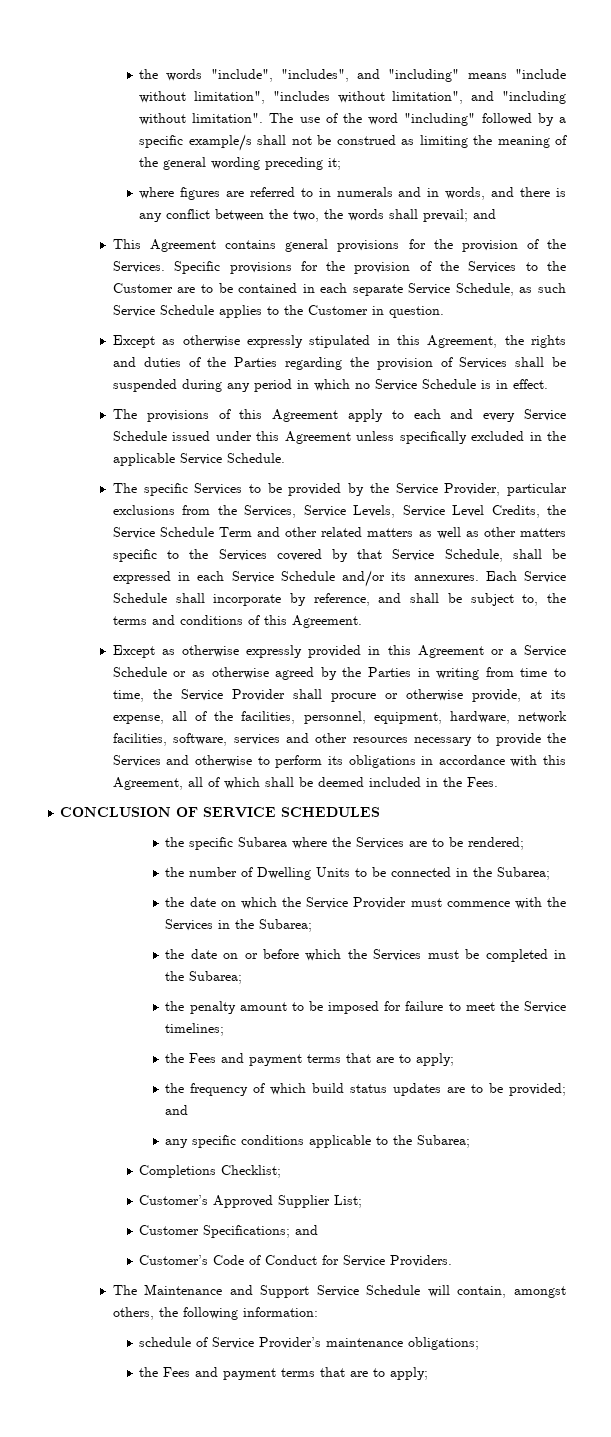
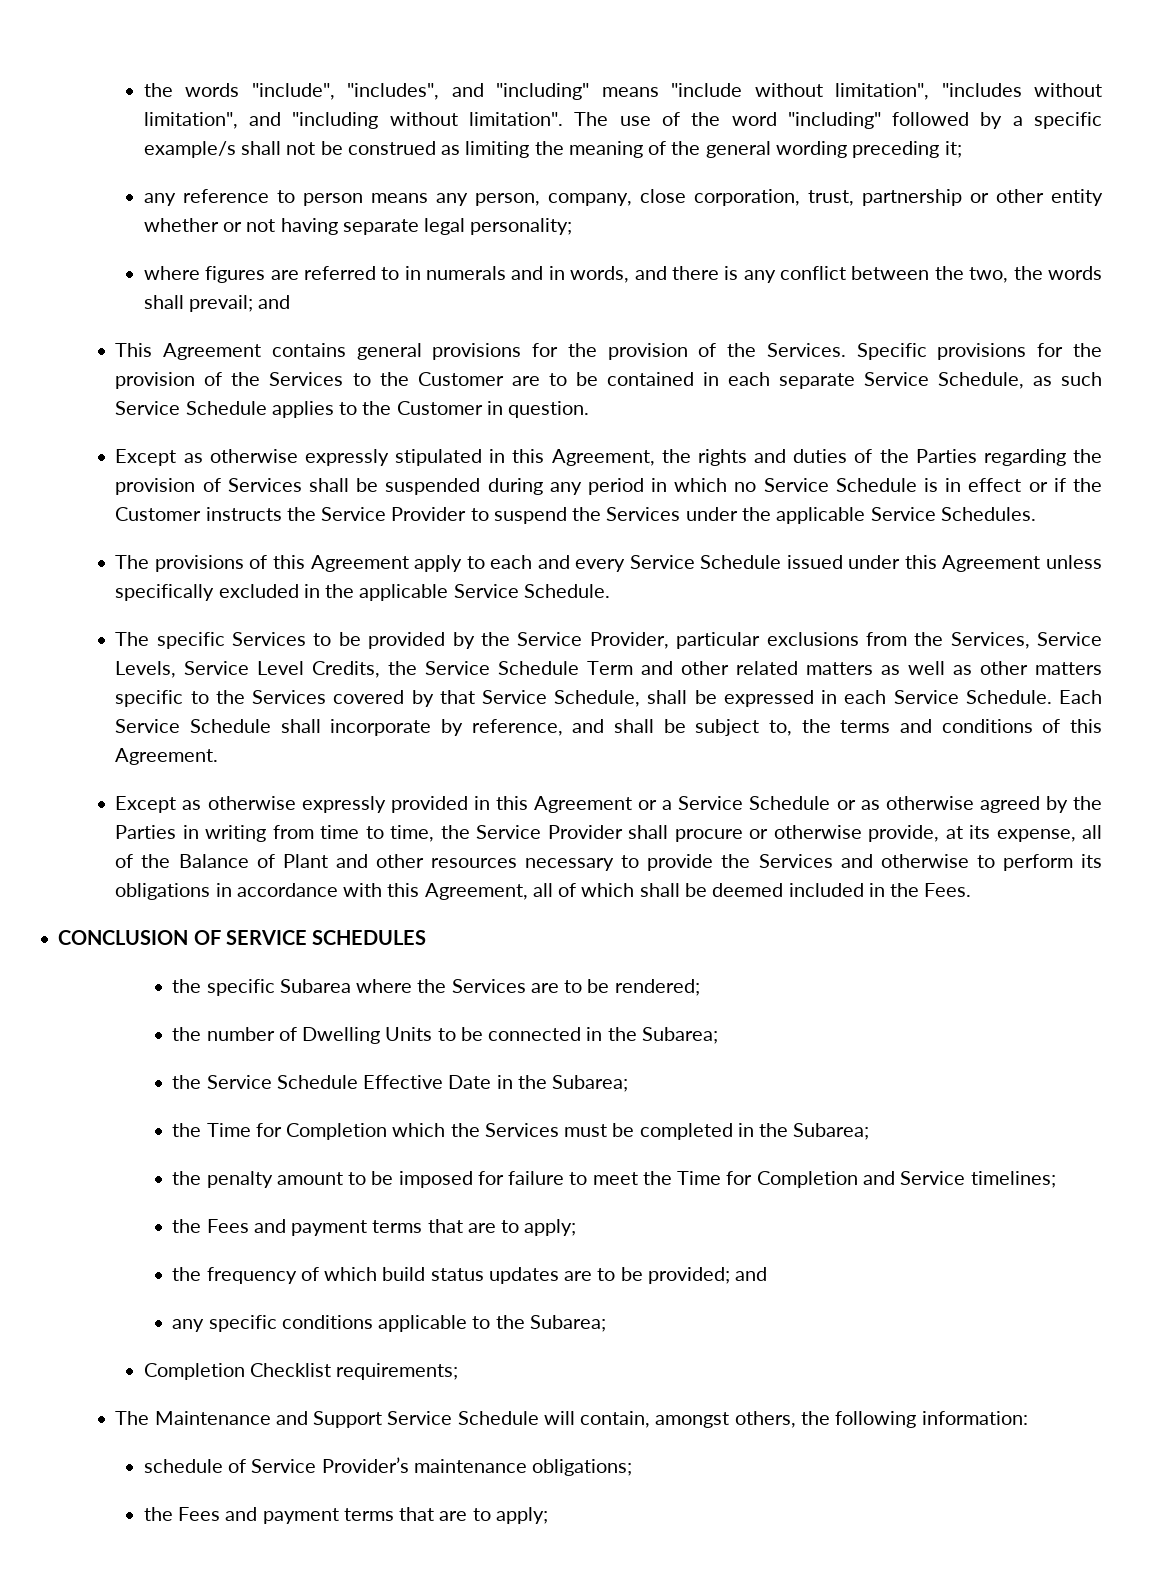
+ any reference to person means any person, company, close corporation, trust, partnership or other entity whether or not having separate legal personality;
- Except as otherwise expressly stipulated in this Agreement, the rights and duties of the Parties regarding the provision of Services shall be suspended during any period in which no Service Schedule is in effect.
+ Except as otherwise expressly stipulated in this Agreement, the rights and duties of the Parties regarding the provision of Services shall be suspended during any period in which no Service Schedule is in effect or if the Customer instructs the Service Provider to suspend the Services under the applicable Service Schedules.
- The specific Services to be provided by the Service Provider, particular exclusions from the Services, Service Levels, Service Level Credits, the Service Schedule Term and other related matters as well as other matters specific to the Services covered by that Service Schedule, shall be expressed in each Service Schedule and/or its annexures.
+ The specific Services to be provided by the Service Provider, particular exclusions from the Services, Service Levels, Service Level Credits, the Service Schedule Term and other related matters as well as other matters specific to the Services covered by that Service Schedule, shall be expressed in each Service Schedule.
- Except as otherwise expressly provided in this Agreement or a Service Schedule or as otherwise agreed by the Parties in writing from time to time, the Service Provider shall procure or otherwise provide, at its expense, all of the facilities, personnel, equipment, hardware, network facilities, software, services and other resources necessary to provide the Services and otherwise to perform its obligations in accordance with this Agreement, all of which shall be deemed included in the Fees.
+ Except as otherwise expressly provided in this Agreement or a Service Schedule or as otherwise agreed by the Parties in writing from time to time, the Service Provider shall procure or otherwise provide, at its expense, all of the Balance of Plant and other resources necessary to provide the Services and otherwise to perform its obligations in accordance with this Agreement, all of which shall be deemed included in the Fees.
- the date on which the Service Provider must commence with the Services in the Subarea;
- the date on or before which the Services must be completed in the Subarea;
+ the Service Schedule Effective Date in the Subarea;
+ the Time for Completion which the Services must be completed in the Subarea;
- the penalty amount to be imposed for failure to meet the Service timelines;
+ the penalty amount to be imposed for failure to meet the Time for Completion and Service timelines;
- Completions Checklist;
- Customer’s Approved Supplier List;
- Customer Specifications; and
- Customer’s Code of Conduct for Service Providers.
+ Completion Checklist requirements;

